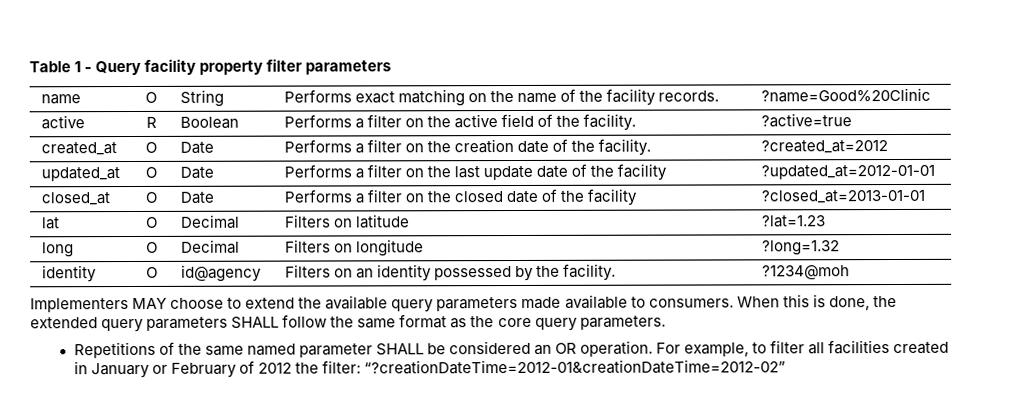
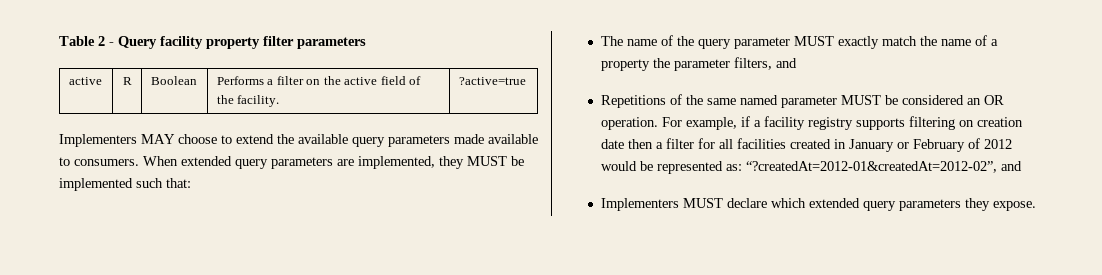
- Table 1 - Query facility property filter parameters
+ Table 2 - Query facility property filter parameters
- name | O | String | Performs exact matching on the name of the facility records. | ?name=Good%20Clinic
- created_at | O | Date | Performs a filter on the creation date of the facility. | ?created_at=2012
- updated_at | O | Date | Performs a filter on the last update date of the facility | ?updated_at=2012-01-01
- closed_at | O | Date | Performs a filter on the closed date of the facility | ?closed_at=2013-01-01
- lat | O | Decimal | Filters on latitude | ?lat=1.23
- long | O | Decimal | Filters on longitude | ?long=1.32
- identity | O | id@agency | Filters on an identity possessed by the facility. | ?1234@moh
- When this is done, the extended query parameters SHALL follow the same format as the core query parameters.
+ When extended query parameters are implemented, they MUST be implemented such that:
+ The name of the query parameter MUST exactly match the name of a property the parameter filters, and
- Repetitions of the same named parameter SHALL be considered an OR operation.
+ Repetitions of the same named parameter MUST be considered an OR operation.
- For example, to filter all facilities created in January or February of 2012 the filter: “?creationDateTime=2012-01&creationDateTime=2012-02”
+ For example, if a facility registry supports filtering on creation date then a filter for all facilities created in January or February of 2012 would be represented as: “?createdAt=2012-01&createdAt=2012-02”, and
+ Implementers MUST declare which extended query parameters they expose.

